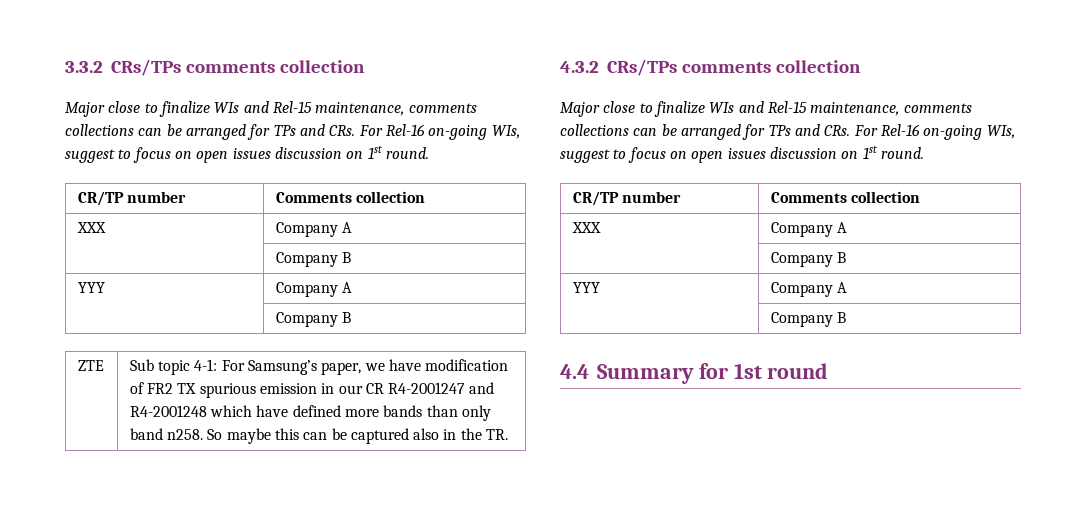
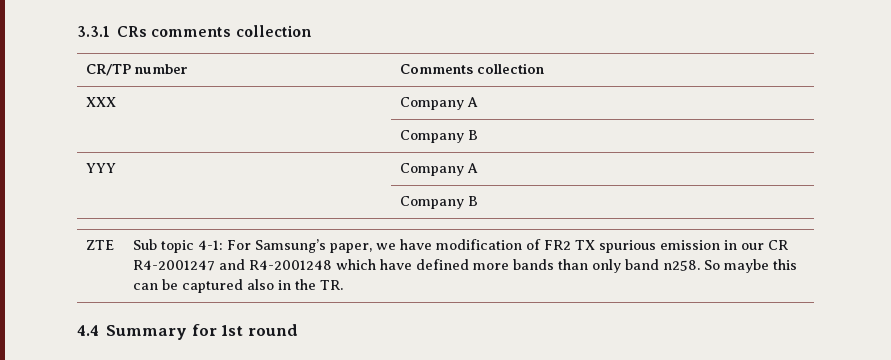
- 3.3.2 CRs/TPs comments collection
- Major close to finalize WIs and Rel-15 maintenance, comments collections can be arranged for TPs and CRs. For Rel-16 on-going WIs, suggest to focus on open issues discussion on 1st round.
+ 3.3.1 CRs comments collection
- 4.3.2 CRs/TPs comments collection
- Major close to finalize WIs and Rel-15 maintenance, comments collections can be arranged for TPs and CRs. For Rel-16 on-going WIs, suggest to focus on open issues discussion on 1st round.
- CR/TP number | Comments collection
- XXX | Company A
- | Company B
- YYY | Company A
- | Company B

